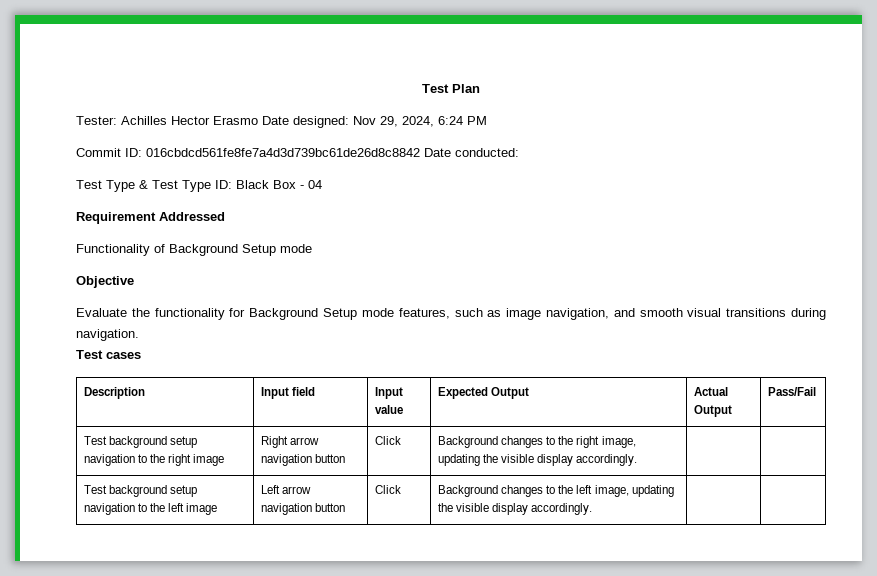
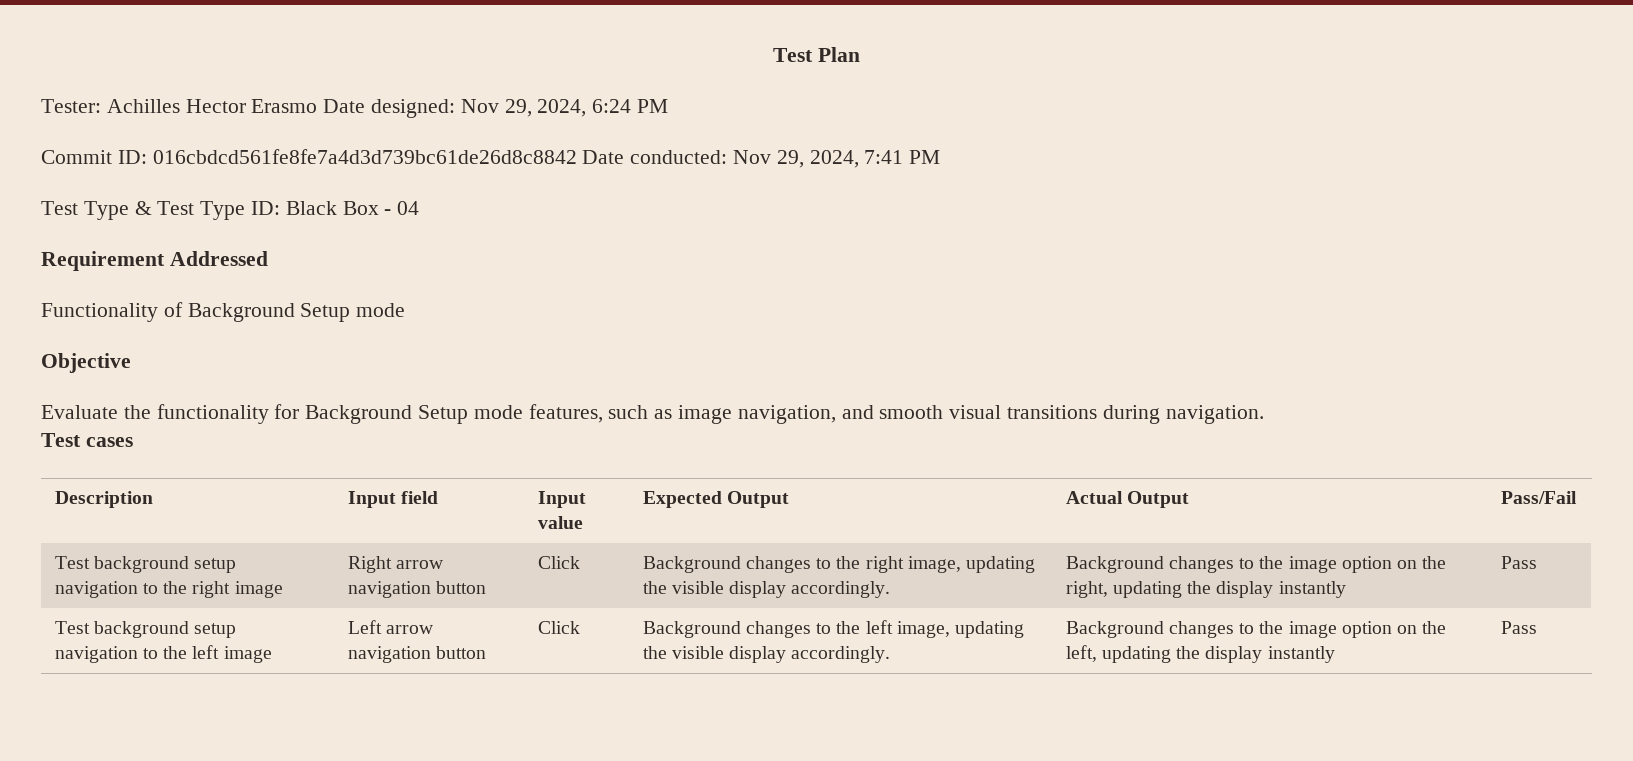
- Commit ID: 016cbdcd561fe8fe7a4d3d739bc61de26d8c8842 Date conducted:
+ Commit ID: 016cbdcd561fe8fe7a4d3d739bc61de26d8c8842 Date conducted: Nov 29, 2024, 7:41 PM
- Test background setup navigation to the right image | Right arrow navigation button | Click | Background changes to the right image, updating the visible display accordingly. | |
+ Test background setup navigation to the right image | Right arrow navigation button | Click | Background changes to the right image, updating the visible display accordingly. | Background changes to the image option on the right, updating the display instantly | Pass
- Test background setup navigation to the left image | Left arrow navigation button | Click | Background changes to the left image, updating the visible display accordingly. | |
+ Test background setup navigation to the left image | Left arrow navigation button | Click | Background changes to the left image, updating the visible display accordingly. | Background changes to the image option on the left, updating the display instantly | Pass

